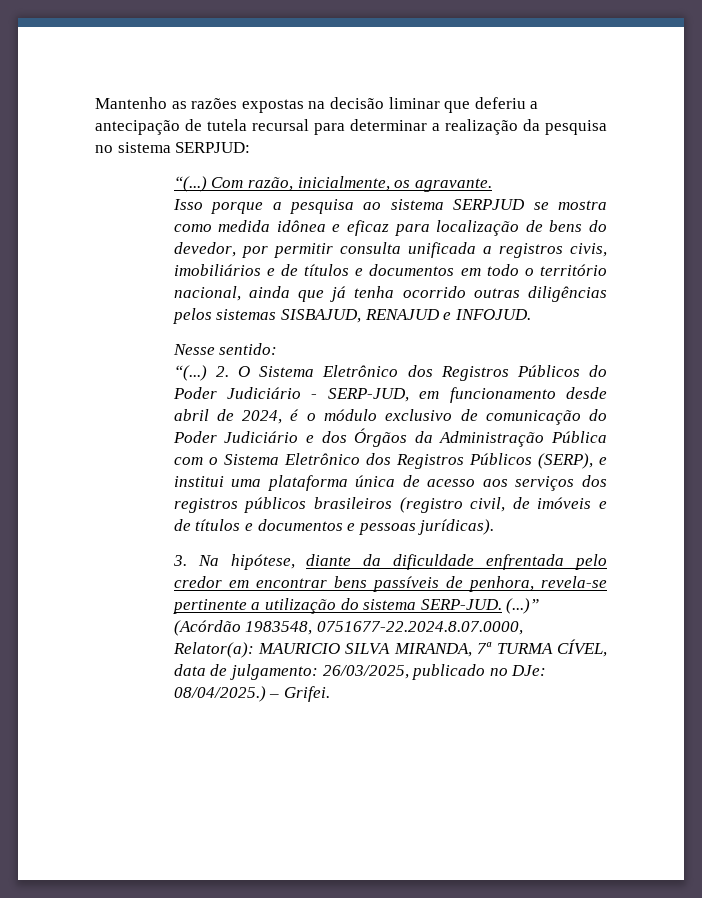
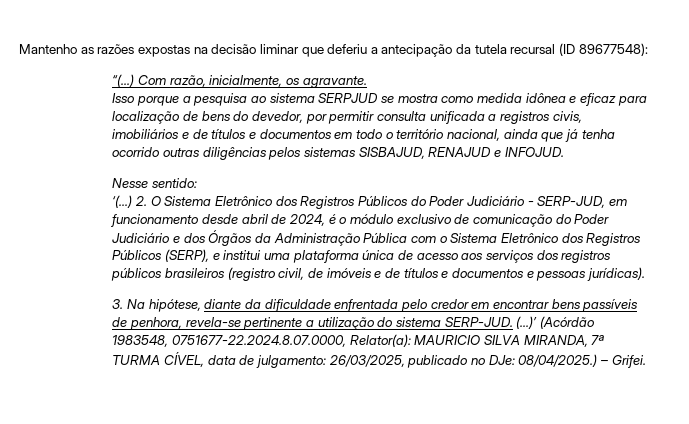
- Mantenho as razões expostas na decisão liminar que deferiu a antecipação de tutela recursal para determinar a realização da pesquisa no sistema SERPJUD:
+ Mantenho as razões expostas na decisão liminar que deferiu a antecipação da tutela recursal (ID 89677548):
  Nesse sentido:
- “(...)
+ ‘(...)
- (...)”
+ (...)’

